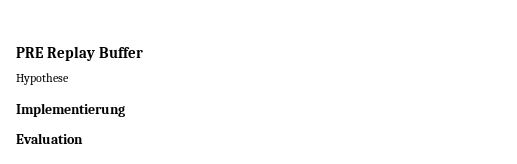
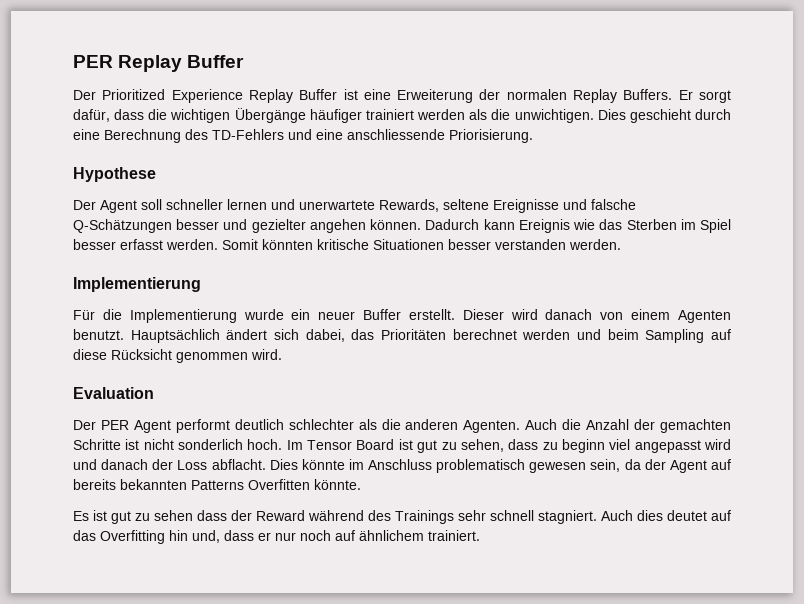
- PRE Replay Buffer
+ PER Replay Buffer
+ Der Prioritized Experience Replay Buffer ist eine Erweiterung der normalen Replay Buffers. Er sorgt dafür, dass die wichtigen Übergänge häufiger trainiert werden als die unwichtigen. Dies geschieht durch eine Berechnung des TD-Fehlers und eine anschliessende Priorisierung.
  Hypothese
+ Der Agent soll schneller lernen und unerwartete Rewards, seltene Ereignisse und falsche Q-Schätzungen besser und gezielter angehen können. Dadurch kann Ereignis wie das Sterben im Spiel besser erfasst werden. Somit könnten kritische Situationen besser verstanden werden.
  Implementierung
+ Für die Implementierung wurde ein neuer Buffer erstellt. Dieser wird danach von einem Agenten benutzt. Hauptsächlich ändert sich dabei, das Prioritäten berechnet werden und beim Sampling auf diese Rücksicht genommen wird.
  Evaluation
+ Der PER Agent performt deutlich schlechter als die anderen Agenten. Auch die Anzahl der gemachten Schritte ist nicht sonderlich hoch. Im Tensor Board ist gut zu sehen, dass zu beginn viel angepasst wird und danach der Loss abflacht. Dies könnte im Anschluss problematisch gewesen sein, da der Agent auf bereits bekannten Patterns Overfitten könnte.
+ Es ist gut zu sehen dass der Reward während des Trainings sehr schnell stagniert. Auch dies deutet auf das Overfitting hin und, dass er nur noch auf ähnlichem trainiert.

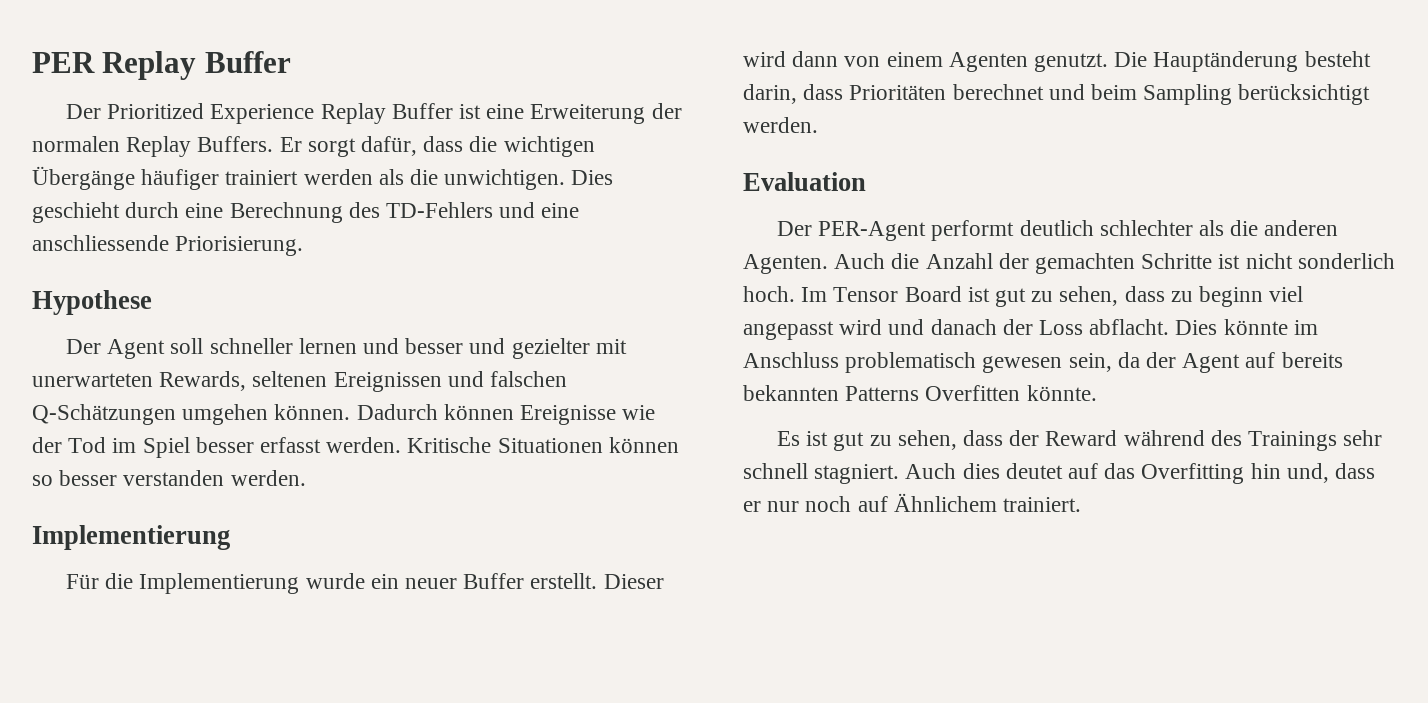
- Der Agent soll schneller lernen und unerwartete Rewards, seltene Ereignisse und falsche Q-Schätzungen besser und gezielter angehen können. Dadurch kann Ereignis wie das Sterben im Spiel besser erfasst werden.
+ Der Agent soll schneller lernen und besser und gezielter mit unerwarteten Rewards, seltenen Ereignissen und falschen Q-Schätzungen umgehen können. Dadurch können Ereignisse wie der Tod im Spiel besser erfasst werden.
- Somit könnten kritische Situationen besser verstanden werden.
+ Kritische Situationen können so besser verstanden werden.
- Dieser wird danach von einem Agenten benutzt. Hauptsächlich ändert sich dabei, das Prioritäten berechnet werden und beim Sampling auf diese Rücksicht genommen wird.
+ Dieser wird dann von einem Agenten genutzt. Die Hauptänderung besteht darin, dass Prioritäten berechnet und beim Sampling berücksichtigt werden.
- Der PER Agent performt deutlich schlechter als die anderen Agenten.
+ Der PER-Agent performt deutlich schlechter als die anderen Agenten.
- Es ist gut zu sehen dass der Reward während des Trainings sehr schnell stagniert.
+ Es ist gut zu sehen, dass der Reward während des Trainings sehr schnell stagniert.
- Auch dies deutet auf das Overfitting hin und, dass er nur noch auf ähnlichem trainiert.
+ Auch dies deutet auf das Overfitting hin und, dass er nur noch auf Ähnlichem trainiert.

